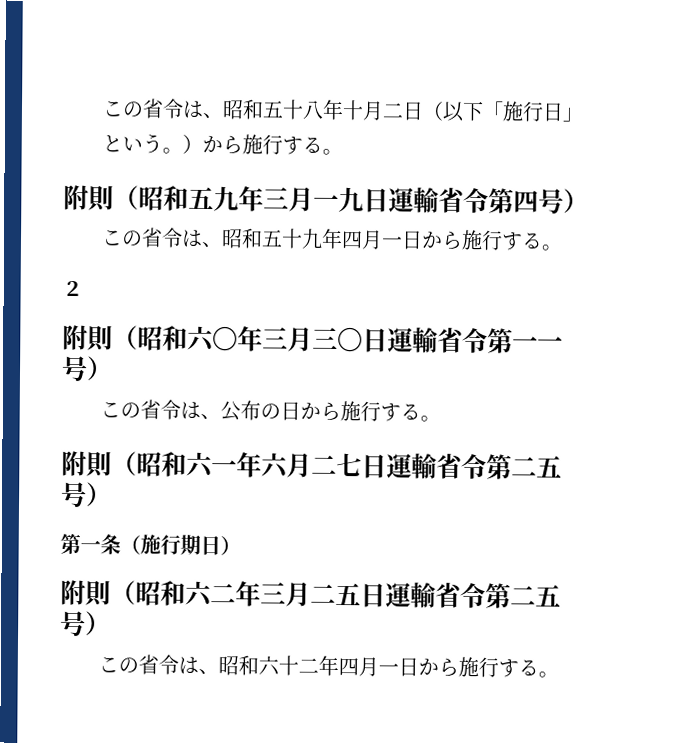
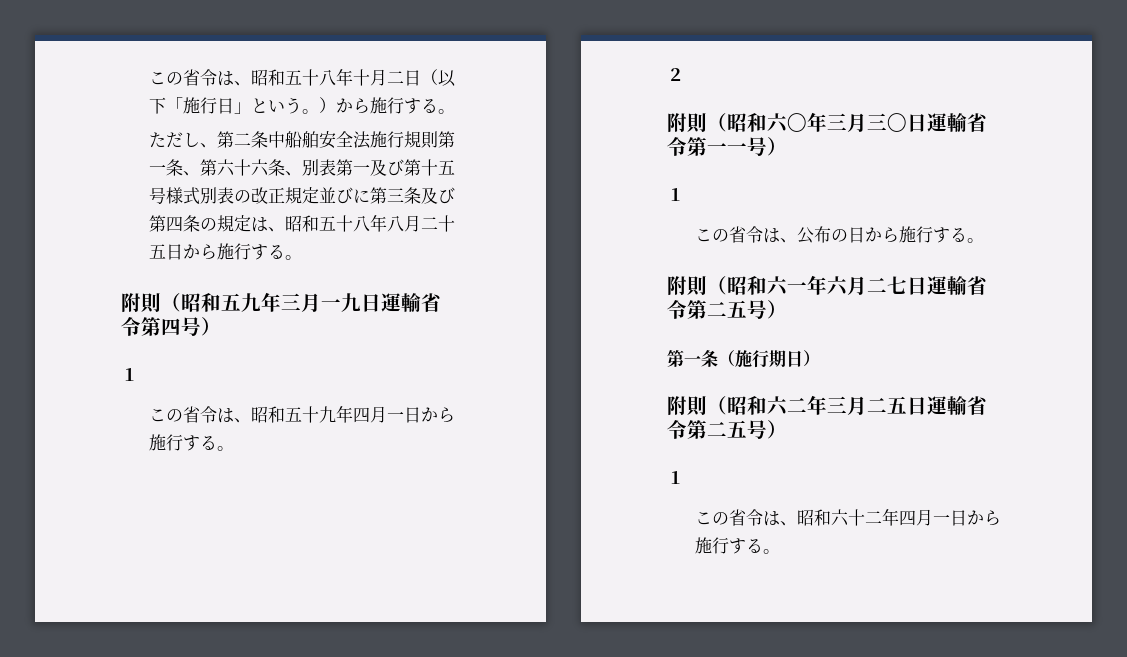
+ ただし、第二条中船舶安全法施行規則第一条、第六十六条、別表第一及び第十五号様式別表の改正規定並びに第三条及び第四条の規定は、昭和五十八年八月二十五日から施行する。
  附則（昭和五九年三月一九日運輸省令第四号）
+ １
  附則（昭和六〇年三月三〇日運輸省令第一一号）
+ １
  附則（昭和六二年三月二五日運輸省令第二五号）
+ １

